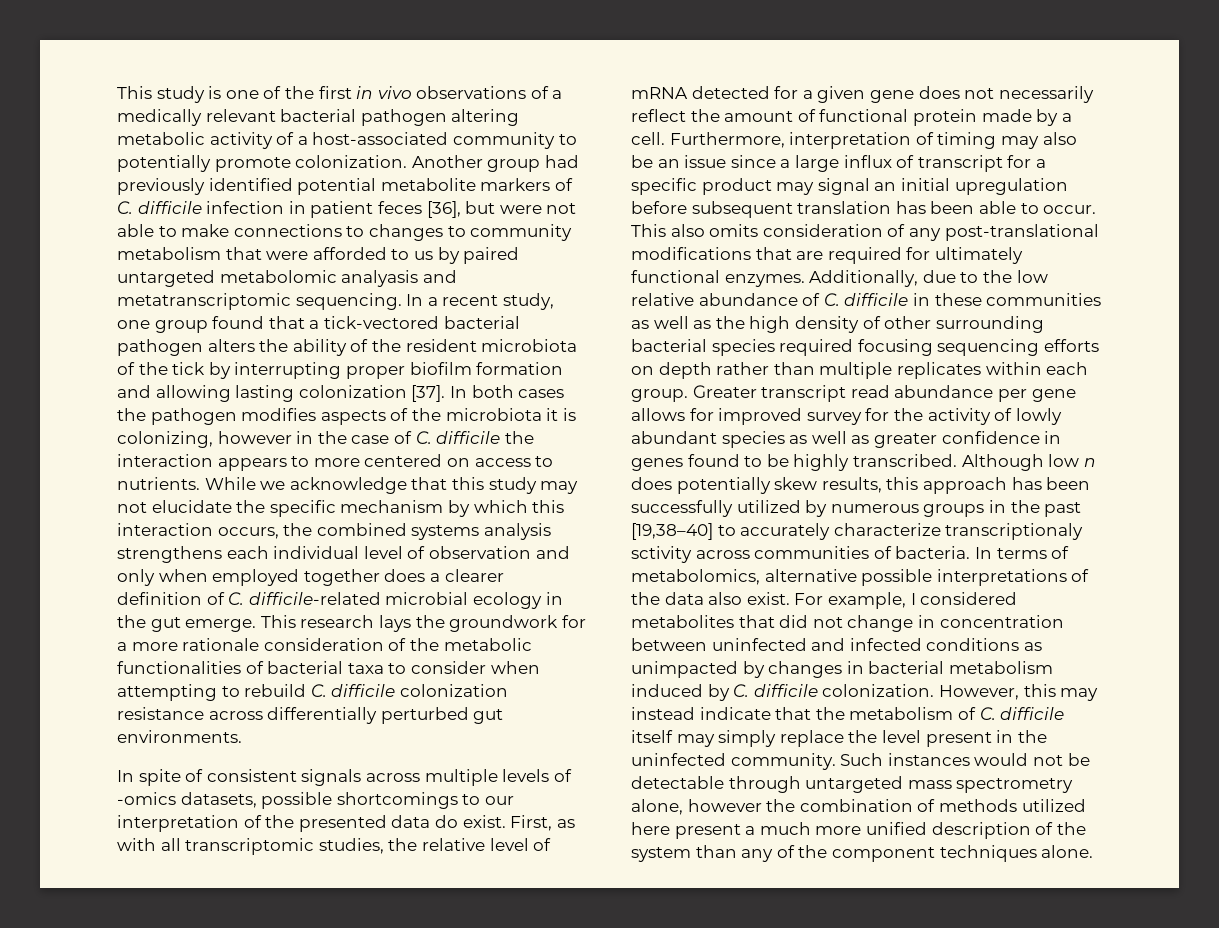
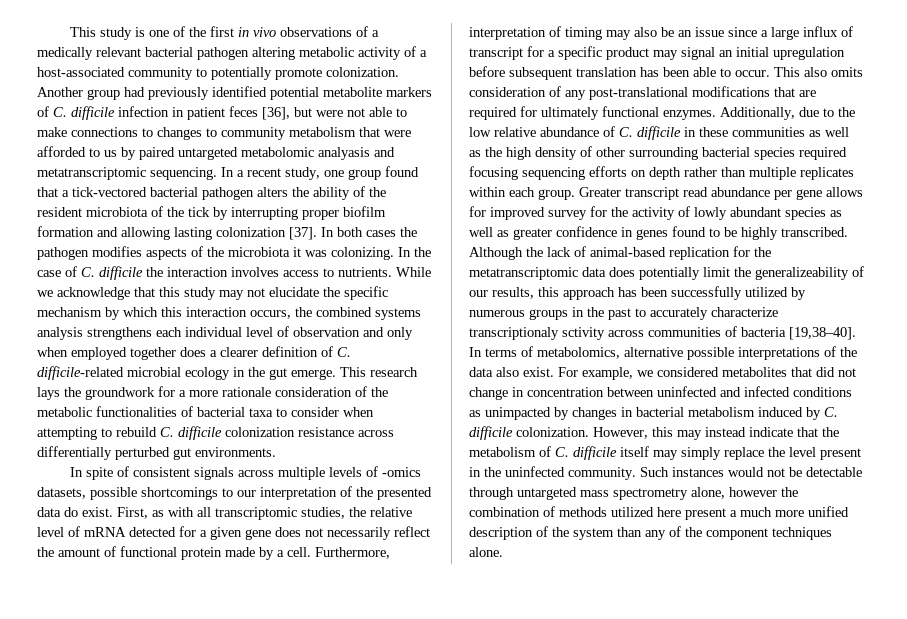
- In both cases the pathogen modifies aspects of the microbiota it is colonizing, however in the case of C. difficile the interaction appears to more centered on access to nutrients.
+ In both cases the pathogen modifies aspects of the microbiota it was colonizing. In the case of C. difficile the interaction involves access to nutrients.
- Although low n does potentially skew results, this approach has been successfully utilized by numerous groups in the past [19,38–40] to accurately characterize transcriptionaly sctivity across communities of bacteria.
+ Although the lack of animal-based replication for the metatranscriptomic data does potentially limit the generalizeability of our results, this approach has been successfully utilized by numerous groups in the past to accurately characterize transcriptionaly sctivity across communities of bacteria [19,38–40].
- For example, I considered metabolites that did not change in concentration between uninfected and infected conditions as unimpacted by changes in bacterial metabolism induced by C. difficile colonization.
+ For example, we considered metabolites that did not change in concentration between uninfected and infected conditions as unimpacted by changes in bacterial metabolism induced by C. difficile colonization.

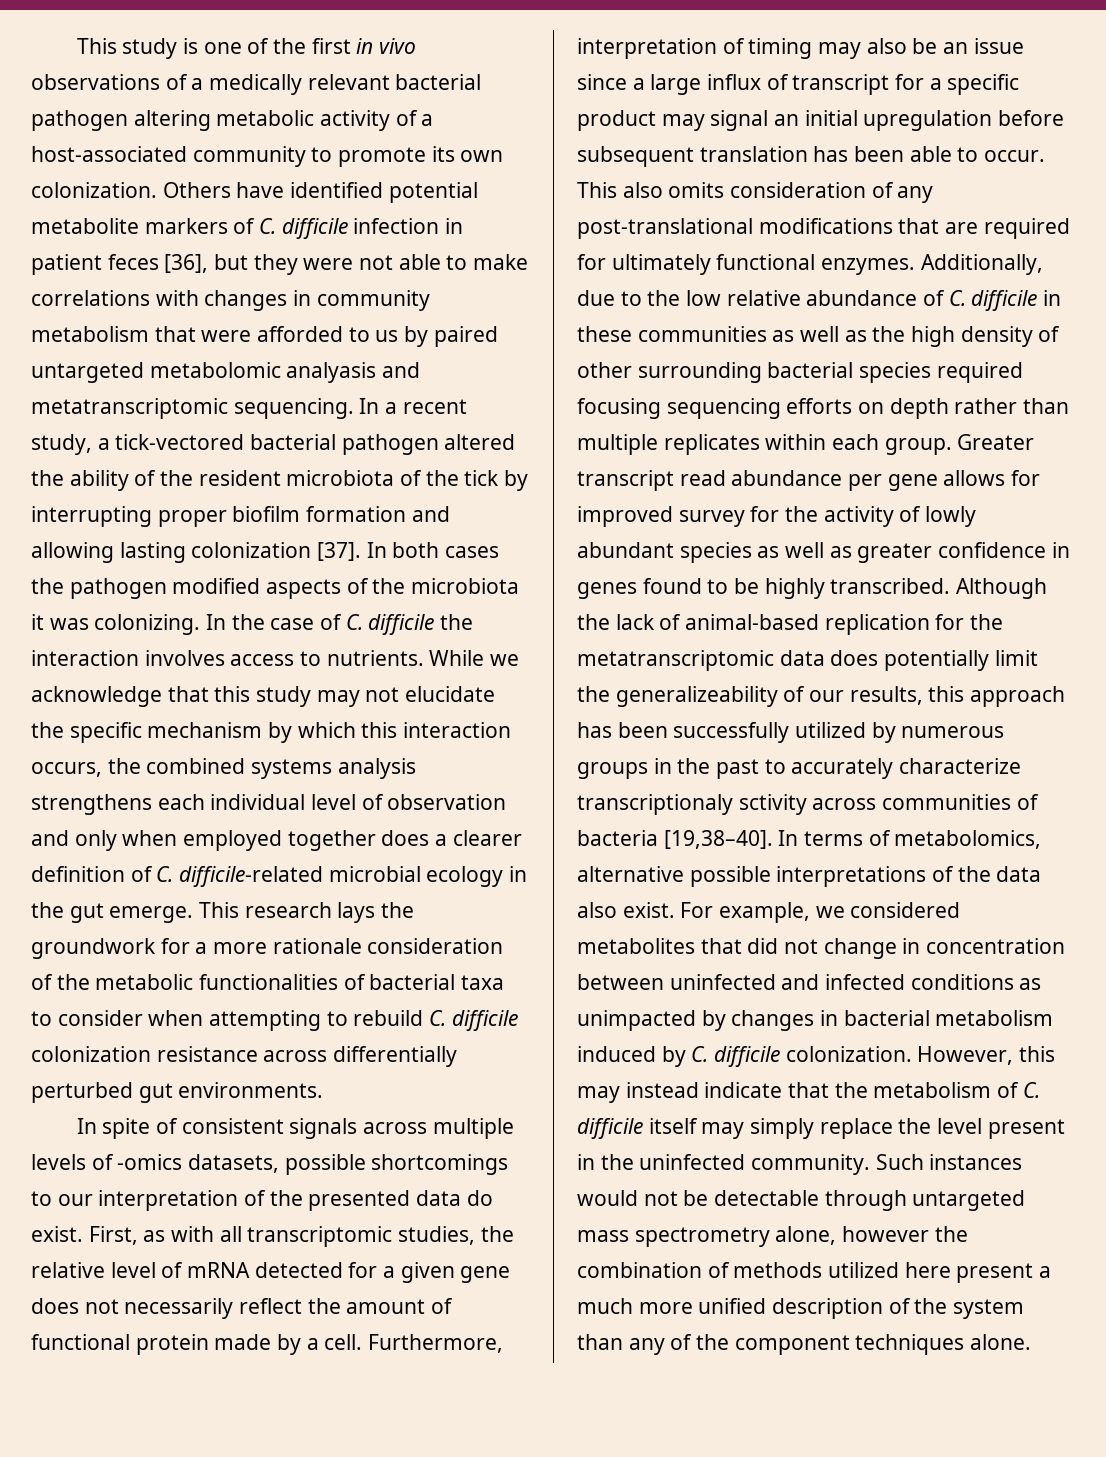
- This study is one of the first in vivo observations of a medically relevant bacterial pathogen altering metabolic activity of a host-associated community to potentially promote colonization. Another group had previously identified potential metabolite markers of C. difficile infection in patient feces [36], but were not able to make connections to changes to community metabolism that were afforded to us by paired untargeted metabolomic analyasis and metatranscriptomic sequencing.
+ This study is one of the first in vivo observations of a medically relevant bacterial pathogen altering metabolic activity of a host-associated community to promote its own colonization. Others have identified potential metabolite markers of C. difficile infection in patient feces [36], but they were not able to make correlations with changes in community metabolism that were afforded to us by paired untargeted metabolomic analyasis and metatranscriptomic sequencing.
- In a recent study, one group found that a tick-vectored bacterial pathogen alters the ability of the resident microbiota of the tick by interrupting proper biofilm formation and allowing lasting colonization [37].
+ In a recent study, a tick-vectored bacterial pathogen altered the ability of the resident microbiota of the tick by interrupting proper biofilm formation and allowing lasting colonization [37].
- In both cases the pathogen modifies aspects of the microbiota it was colonizing.
+ In both cases the pathogen modified aspects of the microbiota it was colonizing.

